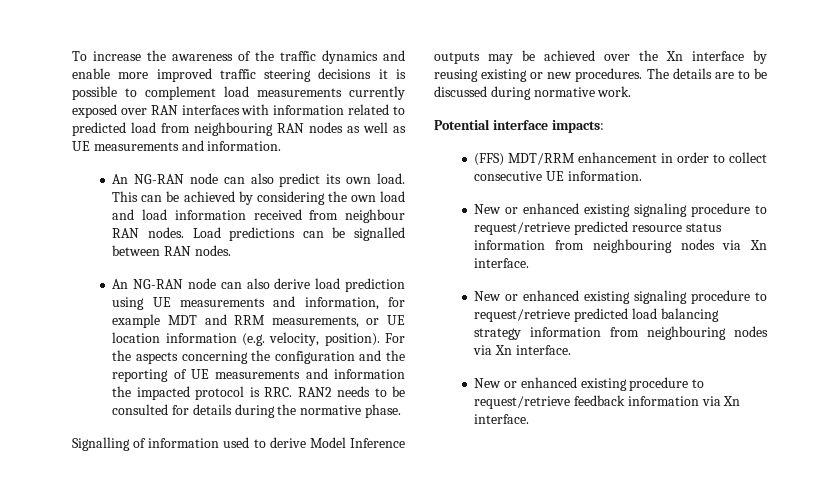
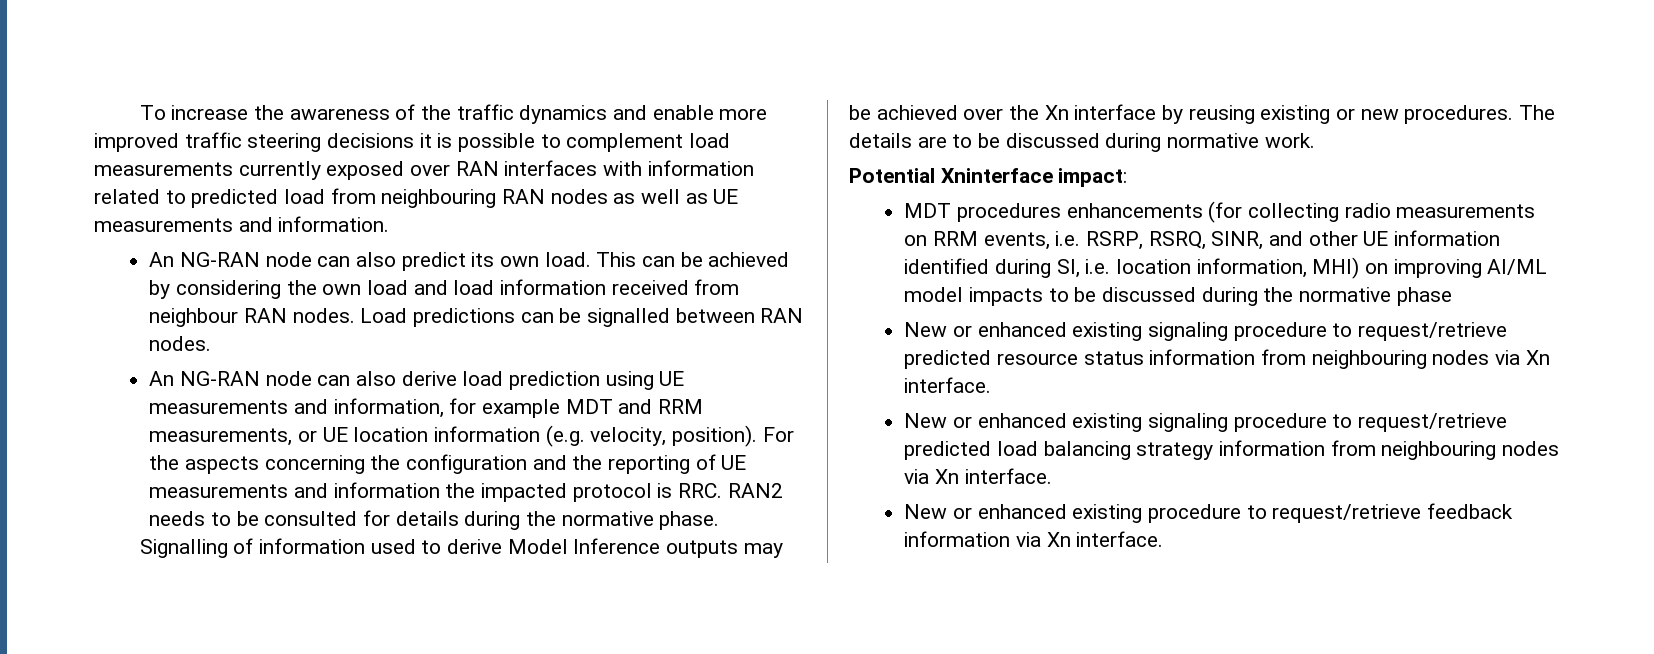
- Potential interface impacts:
- (FFS) MDT/RRM enhancement in order to collect consecutive UE information.
+ Potential Xninterface impact:
+ MDT procedures enhancements (for collecting radio measurements on RRM events, i.e. RSRP, RSRQ, SINR, and other UE information identified during SI, i.e. location information, MHI) on improving AI/ML model impacts to be discussed during the normative phase

